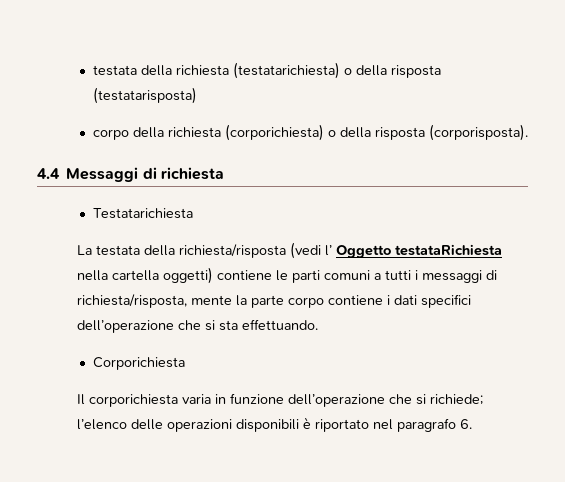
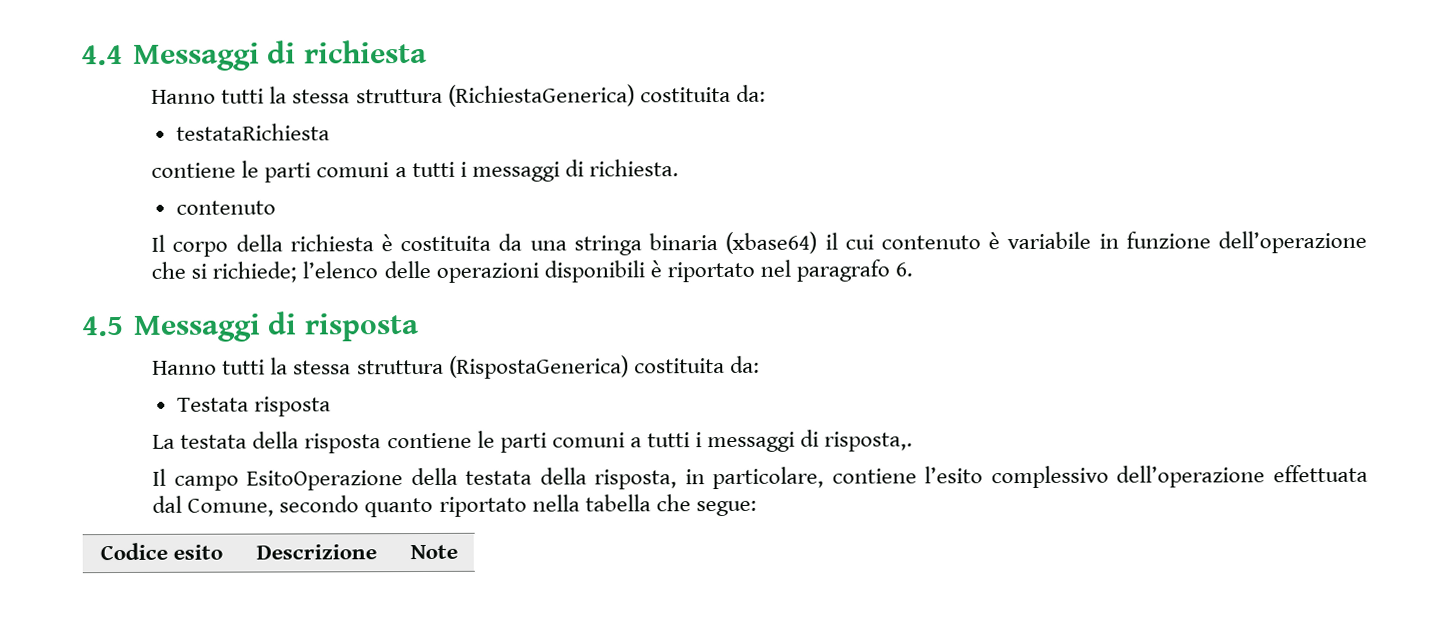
- testata della richiesta (testatarichiesta) o della risposta (testatarisposta)
- corpo della richiesta (corporichiesta) o della risposta (corporisposta).
  4.4 Messaggi di richiesta
- Testatarichiesta
- La testata della richiesta/risposta (vedi l’ Oggetto testataRichiesta nella cartella oggetti) contiene le parti comuni a tutti i messaggi di richiesta/risposta, mente la parte corpo contiene i dati specifici dell’operazione che si sta effettuando.
- Corporichiesta
- Il corporichiesta varia in funzione dell’operazione che si richiede; l’elenco delle operazioni disponibili è riportato nel paragrafo 6.
+ Hanno tutti la stessa struttura (RichiestaGenerica) costituita da:
+ testataRichiesta
+ contiene le parti comuni a tutti i messaggi di richiesta.
+ contenuto
+ Il corpo della richiesta è costituita da una stringa binaria (xbase64) il cui contenuto è variabile in funzione dell’operazione che si richiede; l’elenco delle operazioni disponibili è riportato nel paragrafo 6.
+ 4.5 Messaggi di risposta
+ Hanno tutti la stessa struttura (RispostaGenerica) costituita da:
+ Testata risposta
+ La testata della risposta contiene le parti comuni a tutti i messaggi di risposta,.
+ Il campo EsitoOperazione della testata della risposta, in particolare, contiene l’esito complessivo dell’operazione effettuata dal Comune, secondo quanto riportato nella tabella che segue:
+ Codice esito | Descrizione | Note

